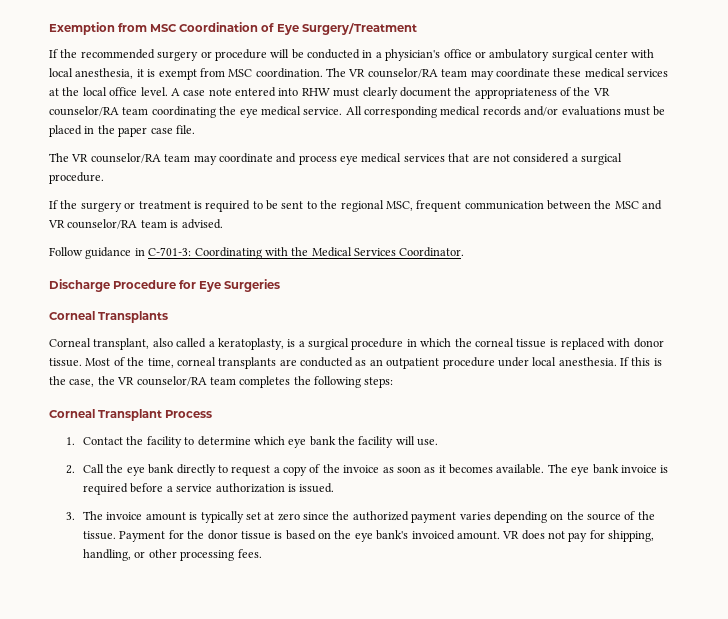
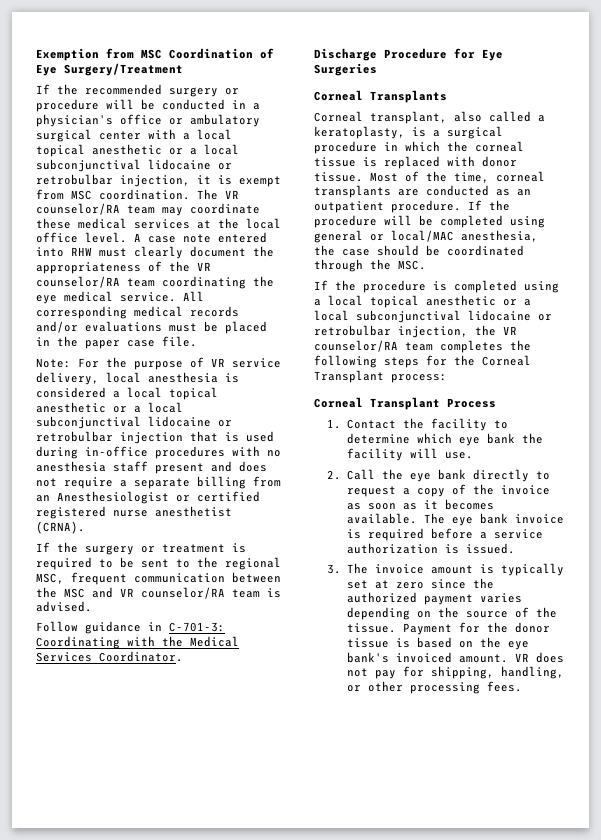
- If the recommended surgery or procedure will be conducted in a physician's office or ambulatory surgical center with local anesthesia, it is exempt from MSC coordination.
+ If the recommended surgery or procedure will be conducted in a physician's office or ambulatory surgical center with a local topical anesthetic or a local subconjunctival lidocaine or retrobulbar injection, it is exempt from MSC coordination.
- The VR counselor/RA team may coordinate and process eye medical services that are not considered a surgical procedure.
+ Note: For the purpose of VR service delivery, local anesthesia is considered a local topical anesthetic or a local subconjunctival lidocaine or retrobulbar injection that is used during in-office procedures with no anesthesia staff present and does not require a separate billing from an Anesthesiologist or certified registered nurse anesthetist (CRNA).
- Most of the time, corneal transplants are conducted as an outpatient procedure under local anesthesia. If this is the case, the VR counselor/RA team completes the following steps:
+ Most of the time, corneal transplants are conducted as an outpatient procedure. If the procedure will be completed using general or local/MAC anesthesia, the case should be coordinated through the MSC.
+ If the procedure is completed using a local topical anesthetic or a local subconjunctival lidocaine or retrobulbar injection, the VR counselor/RA team completes the following steps for the Corneal Transplant process:

